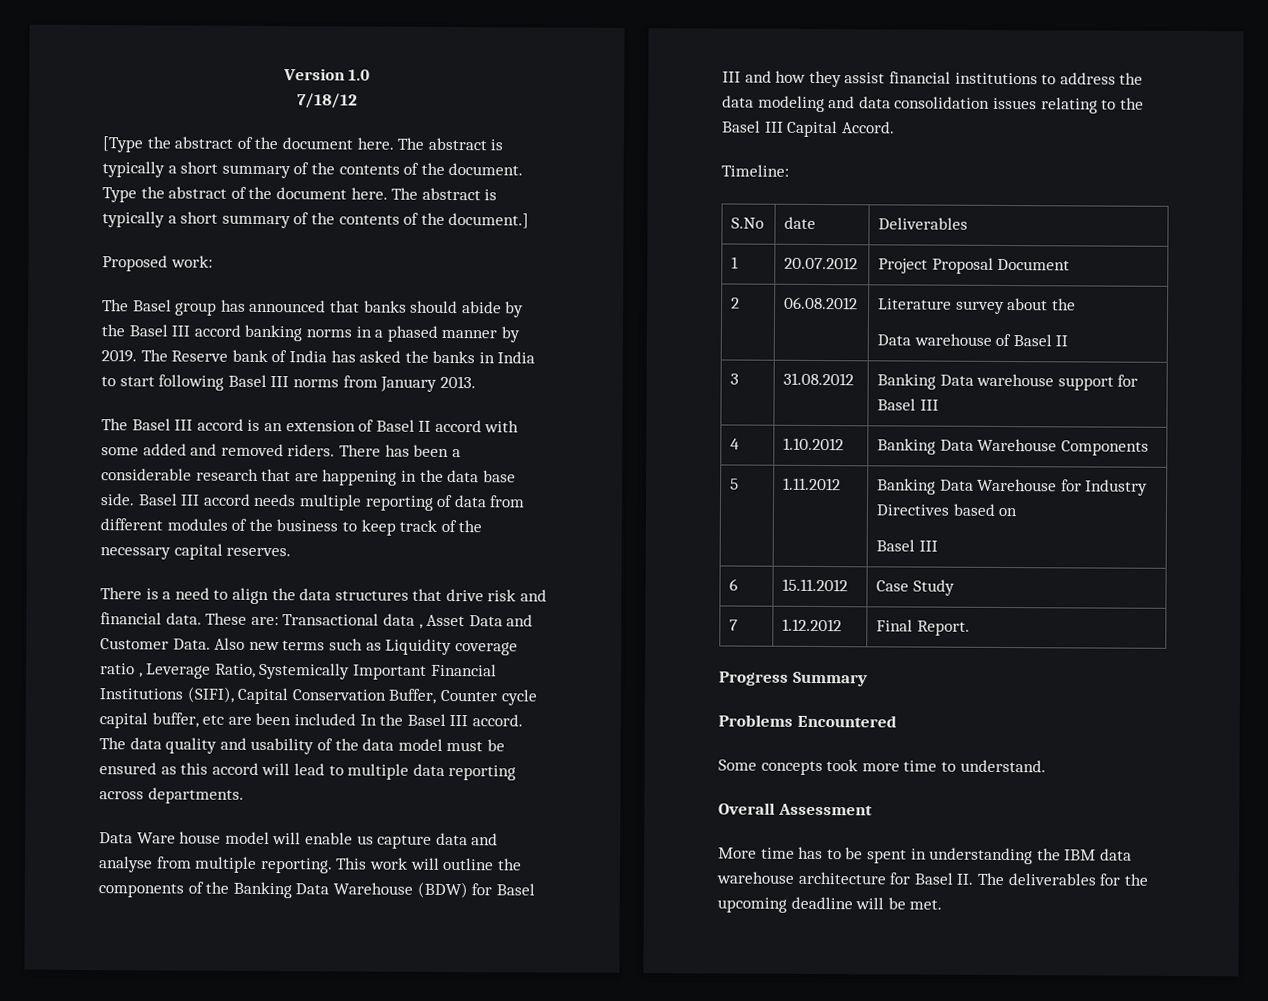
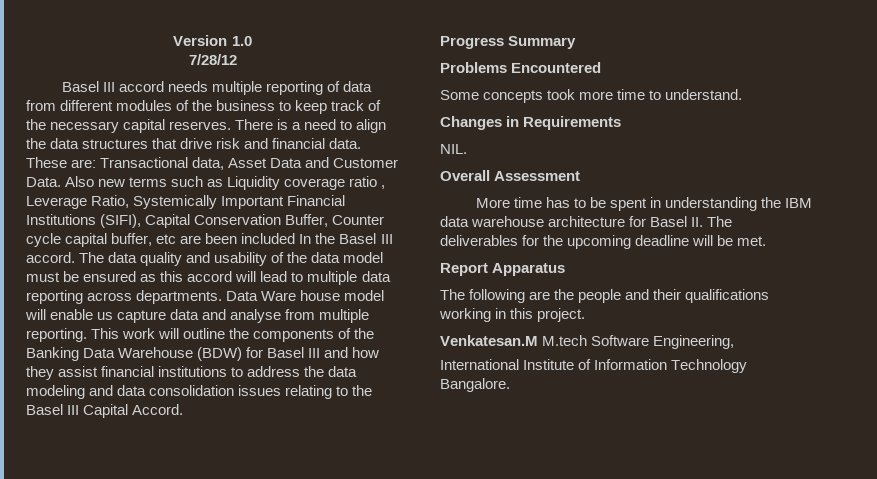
- 7/18/12
- [Type the abstract of the document here. The abstract is typically a short summary of the contents of the document. Type the abstract of the document here. The abstract is typically a short summary of the contents of the document.]
- Proposed work:
- The Basel group has announced that banks should abide by the Basel III accord banking norms in a phased manner by 2019. The Reserve bank of India has asked the banks in India to start following Basel III norms from January 2013.
- The Basel III accord is an extension of Basel II accord with some added and removed riders. There has been a considerable research that are happening in the data base side. Basel III accord needs multiple reporting of data from different modules of the business to keep track of the necessary capital reserves.
- There is a need to align the data structures that drive risk and financial data.
+ 7/28/12
+ Basel III accord needs multiple reporting of data from different modules of the business to keep track of the necessary capital reserves. There is a need to align the data structures that drive risk and financial data.
- These are: Transactional data , Asset Data and Customer Data.
+ These are: Transactional data, Asset Data and Customer Data.
- The data quality and usability of the data model must be ensured as this accord will lead to multiple data reporting across departments.
- Data Ware house model will enable us capture data and analyse from multiple reporting.
+ The data quality and usability of the data model must be ensured as this accord will lead to multiple data reporting across departments. Data Ware house model will enable us capture data and analyse from multiple reporting.
- Timeline:
- S.No | date | Deliverables
- 1 | 20.07.2012 | Project Proposal Document
- 2 | 06.08.2012 | Literature survey about the
- Data warehouse of Basel II
- 3 | 31.08.2012 | Banking Data warehouse support for Basel III
- 4 | 1.10.2012 | Banking Data Warehouse Components
- 5 | 1.11.2012 | Banking Data Warehouse for Industry Directives based on
- Basel III
- 6 | 15.11.2012 | Case Study
- 7 | 1.12.2012 | Final Report.
+ Changes in Requirements
+ NIL.
+ Report Apparatus
+ The following are the people and their qualifications working in this project.
+ Venkatesan.M M.tech Software Engineering,
+ International Institute of Information Technology Bangalore.

